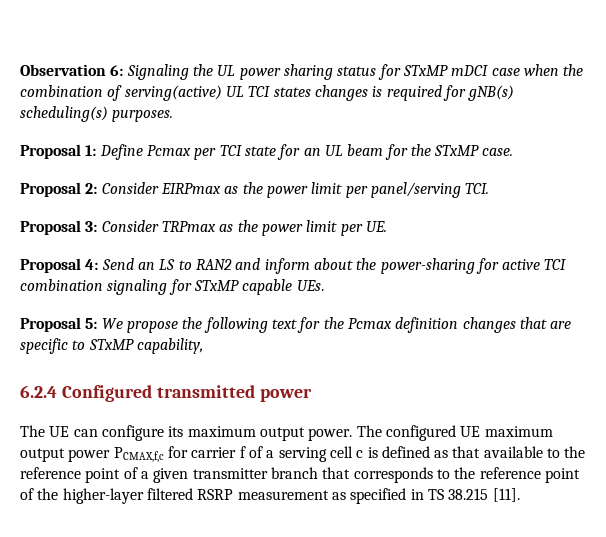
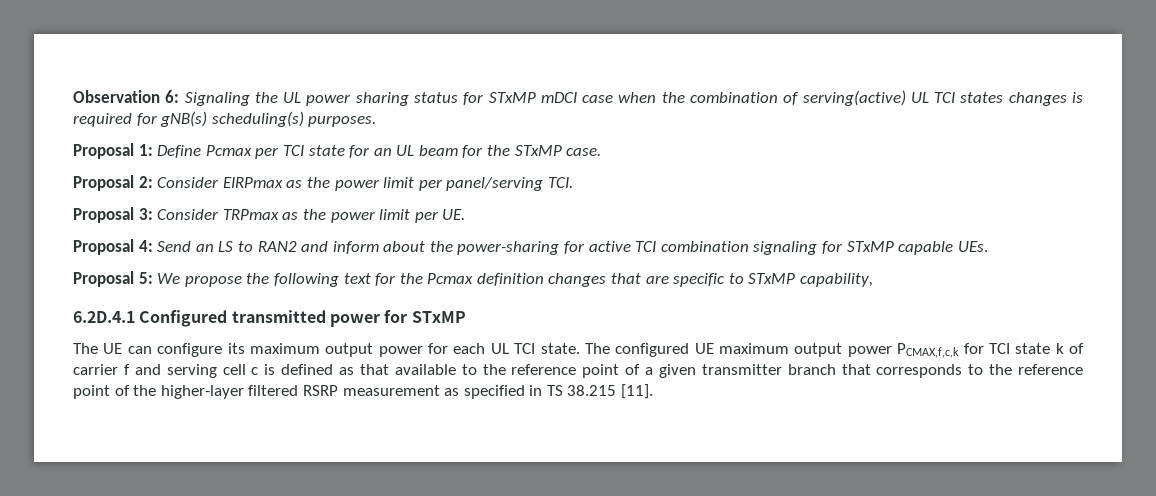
- 6.2.4 Configured transmitted power
+ 6.2D.4.1 Configured transmitted power for STxMP
- The UE can configure its maximum output power.
+ The UE can configure its maximum output power for each UL TCI state.
- The configured UE maximum output power PCMAX,f,c for carrier f of a serving cell c is defined as that available to the reference point of a given transmitter branch that corresponds to the reference point of the higher-layer filtered RSRP measurement as specified in TS 38.215 [11].
+ The configured UE maximum output power PCMAX,f,c,k for TCI state k of carrier f and serving cell c is defined as that available to the reference point of a given transmitter branch that corresponds to the reference point of the higher-layer filtered RSRP measurement as specified in TS 38.215 [11].

